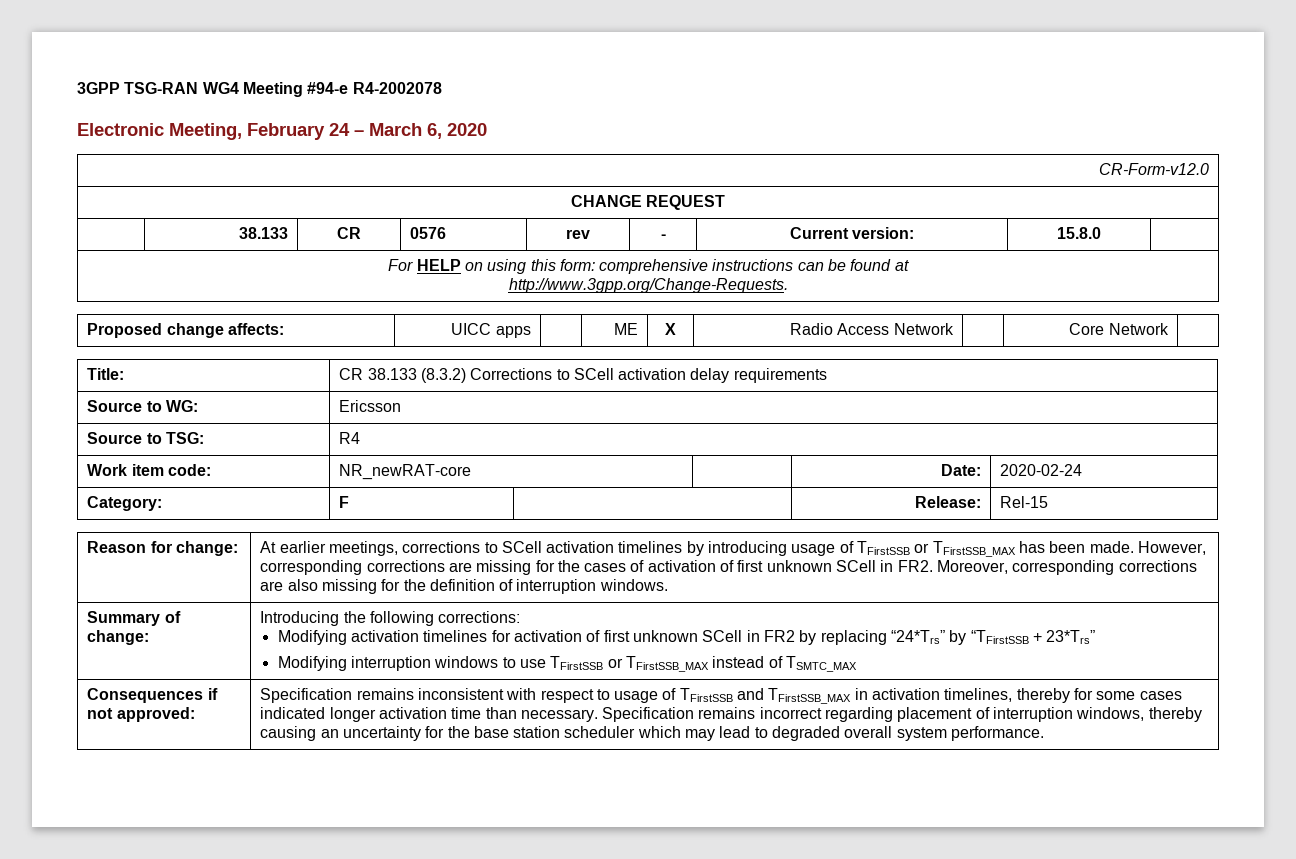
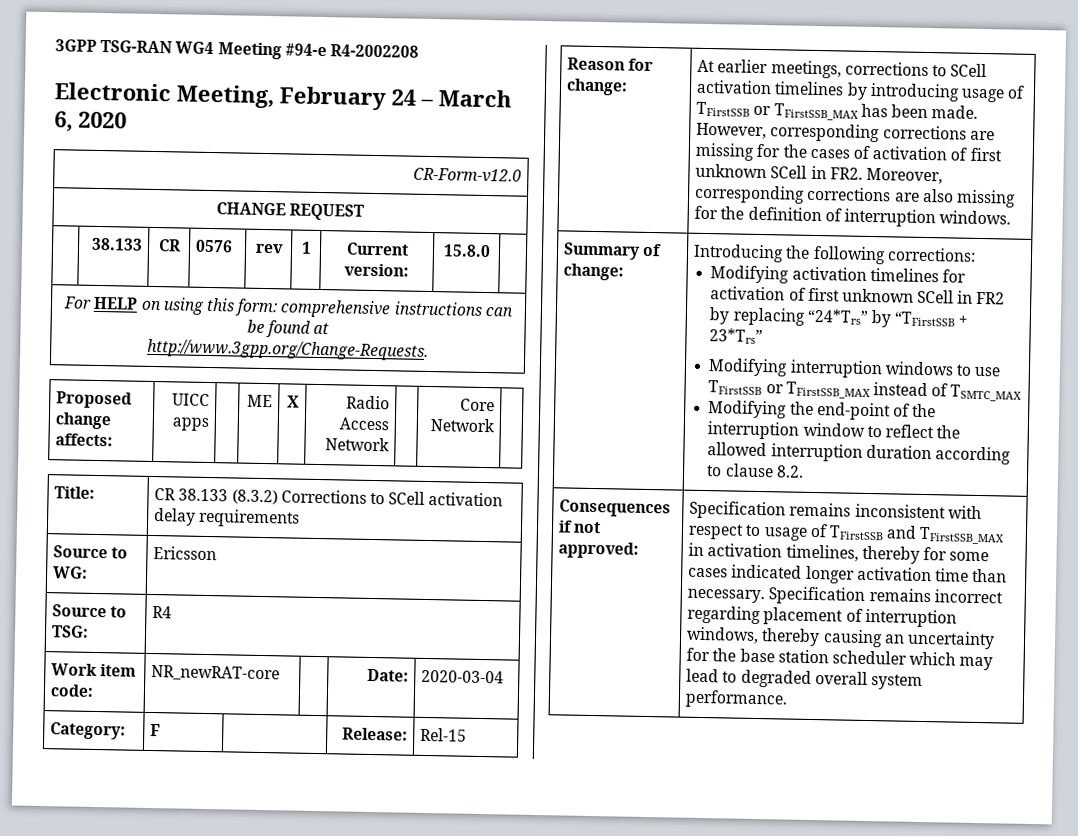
- 3GPP TSG-RAN WG4 Meeting #94-e R4-2002078
+ 3GPP TSG-RAN WG4 Meeting #94-e R4-2002208
- | 38.133 | CR | 0576 | rev | - | Current version: | 15.8.0 |
+ | 38.133 | CR | 0576 | rev | 1 | Current version: | 15.8.0 |
- Work item code: | NR_newRAT-core | | Date: | 2020-02-24
+ Work item code: | NR_newRAT-core | | Date: | 2020-03-04
+ Modifying the end-point of the interruption window to reflect the allowed interruption duration according to clause 8.2.

